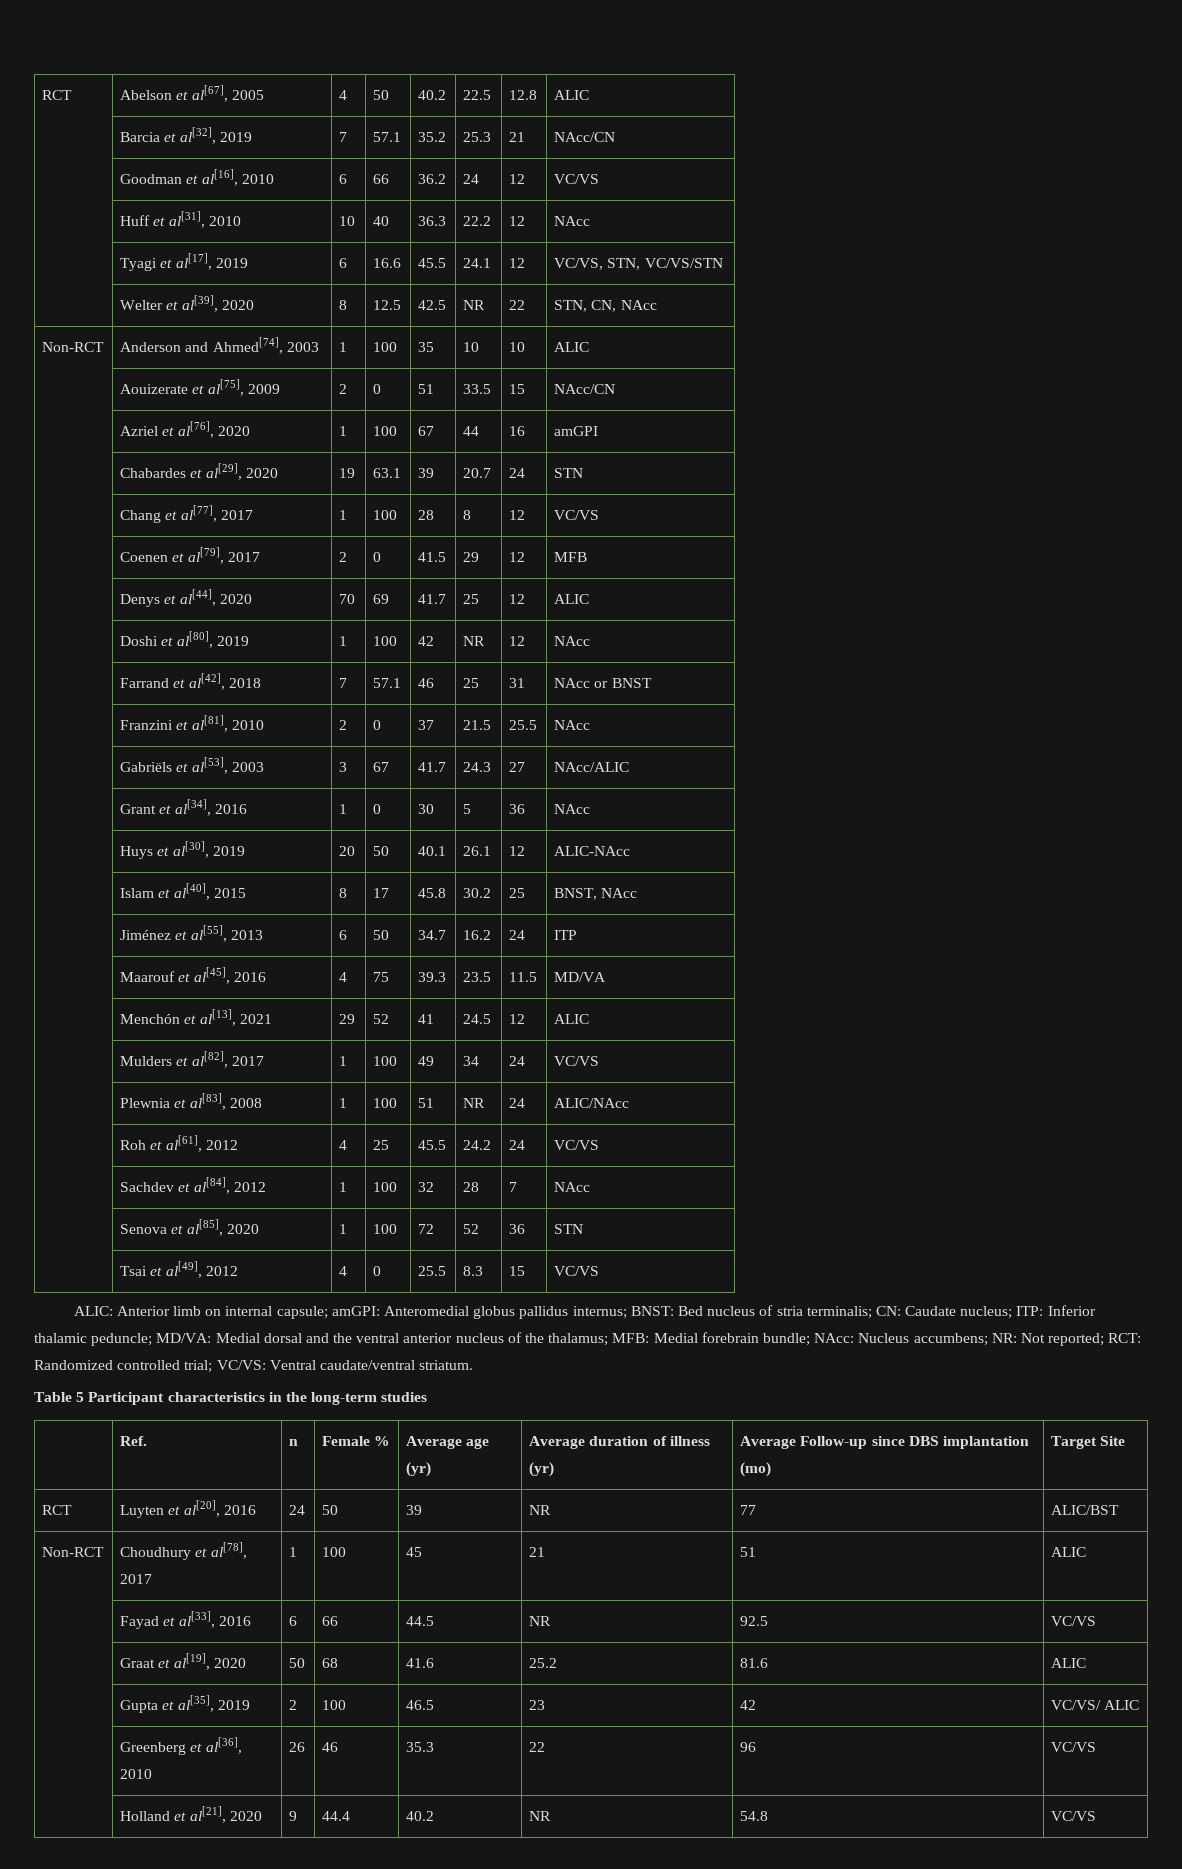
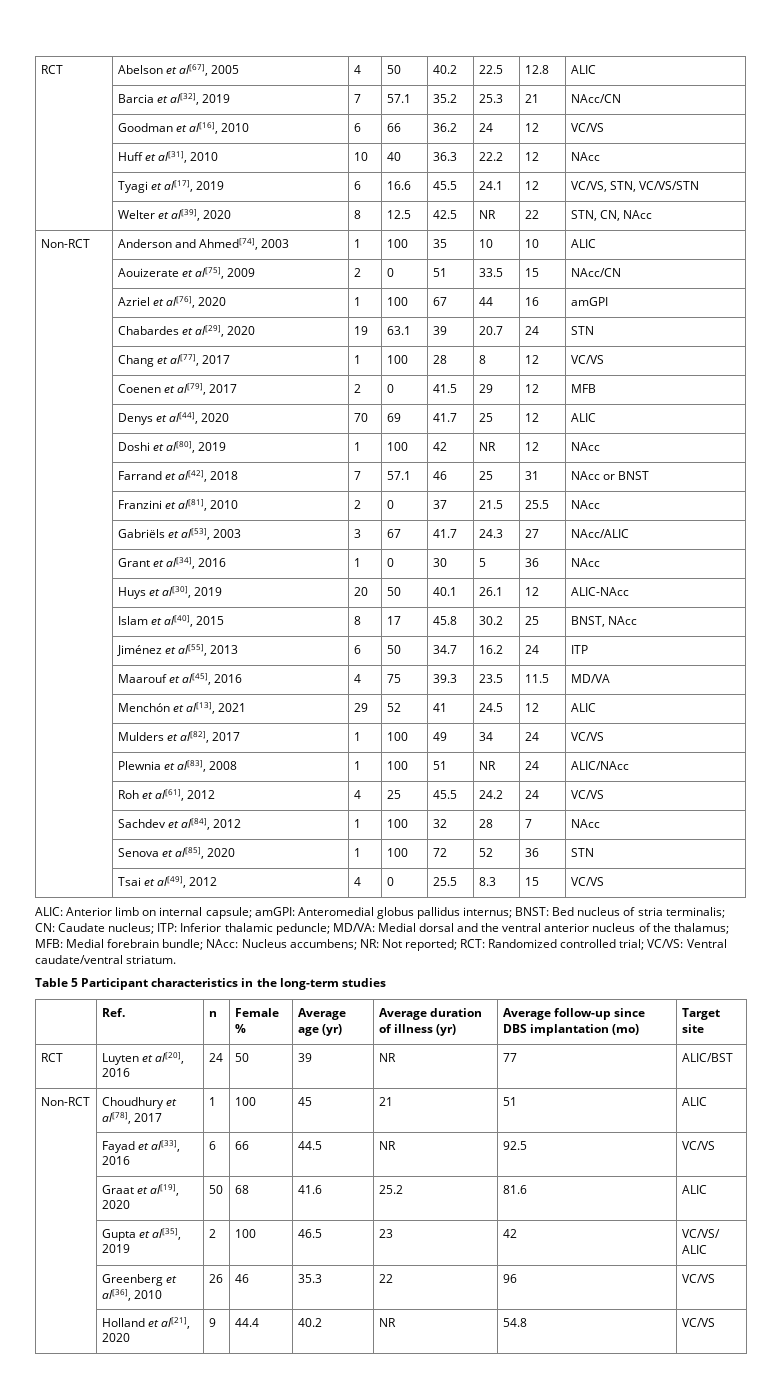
- | Ref. | n | Female % | Average age (yr) | Average duration of illness (yr) | Average Follow-up since DBS implantation (mo) | Target Site
+ | Ref. | n | Female % | Average age (yr) | Average duration of illness (yr) | Average follow-up since DBS implantation (mo) | Target site

